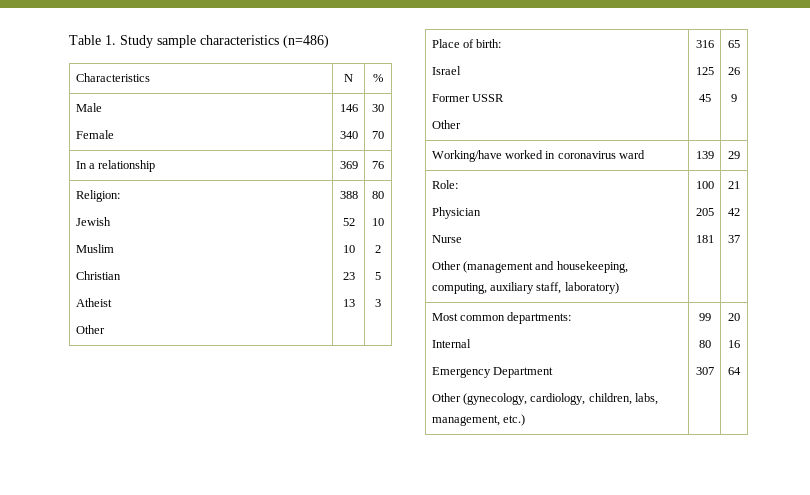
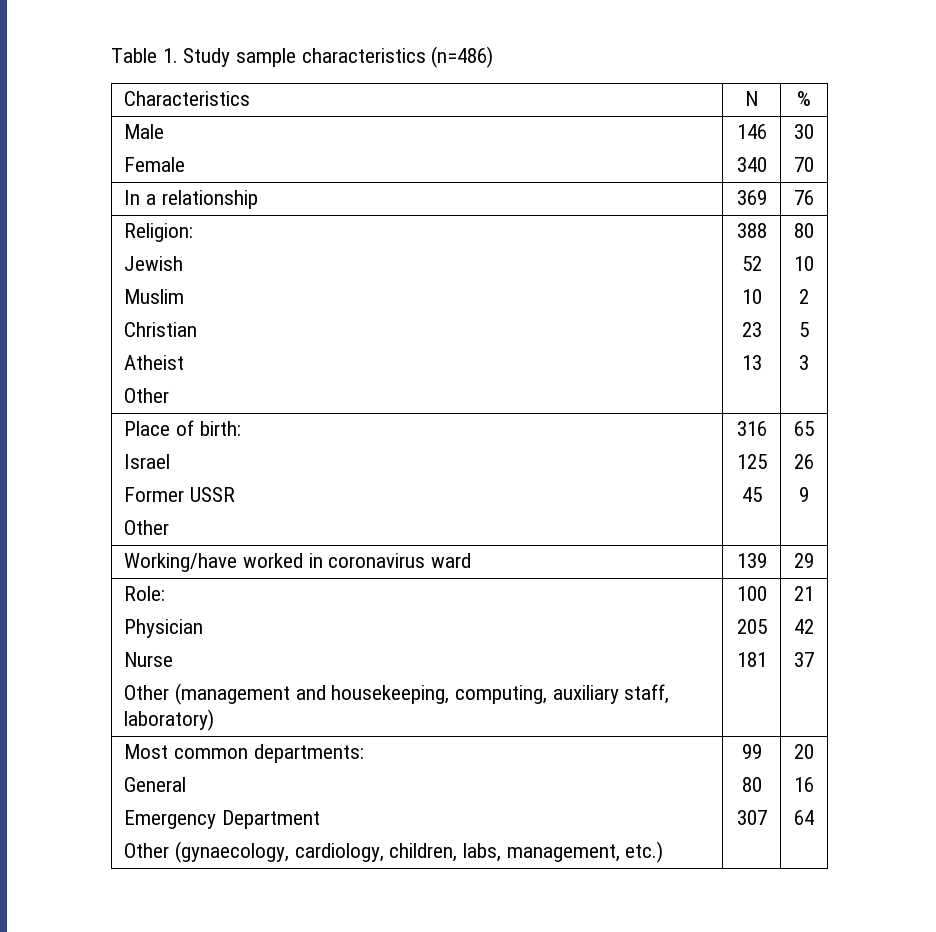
  Most common departments:
- Internal
+ General
  Emergency Department
- Other (gynecology, cardiology, children, labs, management, etc.) | 99
+ Other (gynaecology, cardiology, children, labs, management, etc.) | 99

